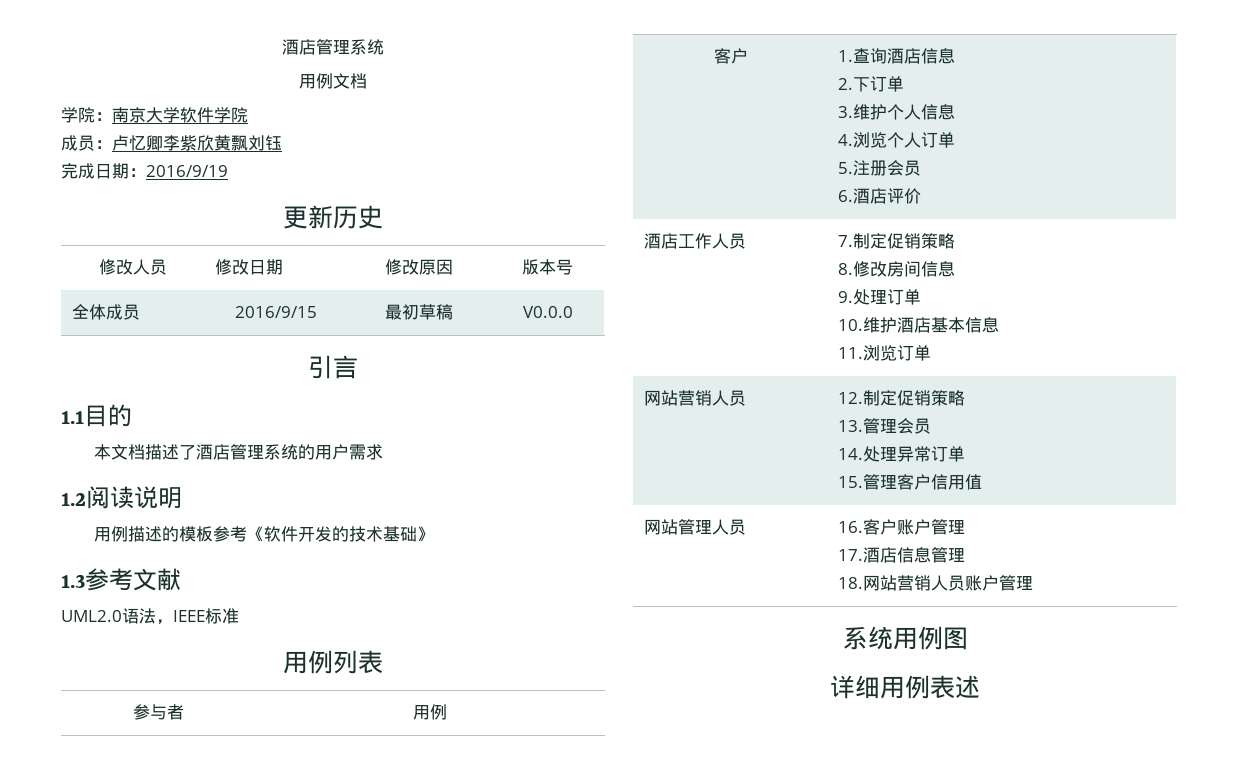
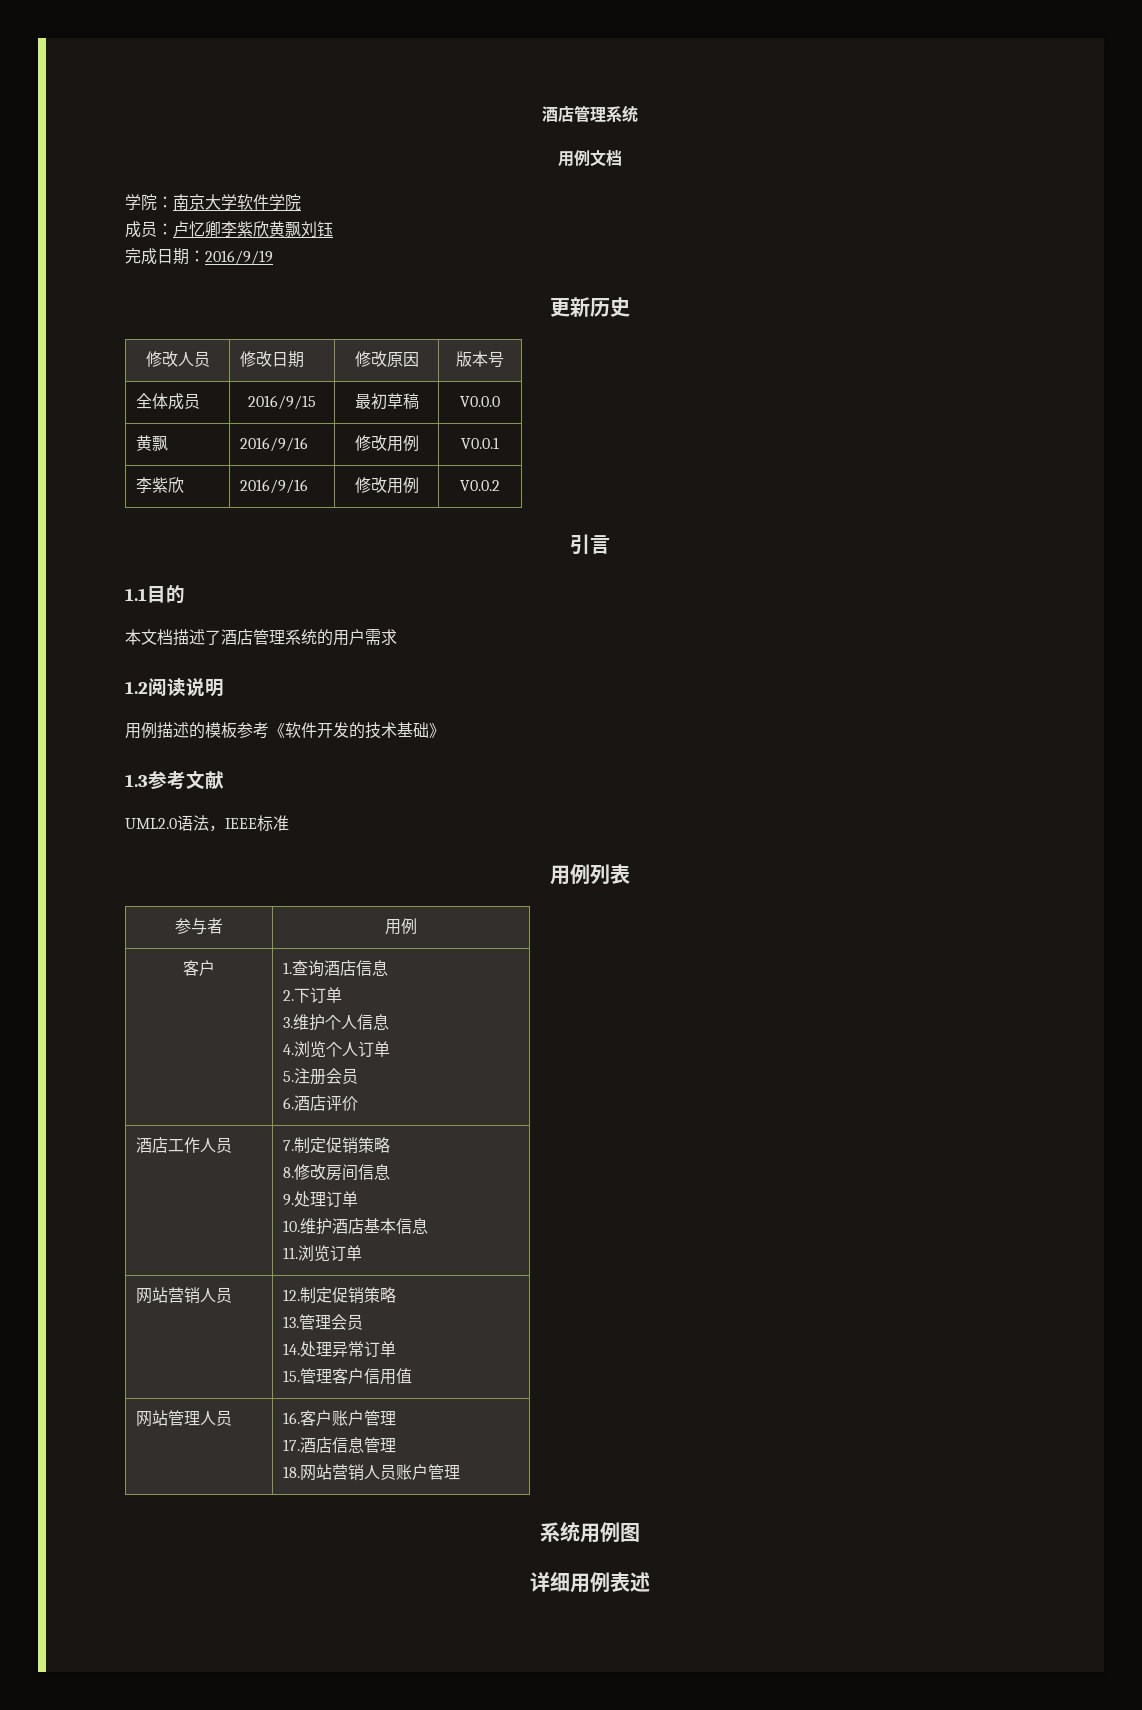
+ 黄飘 | 2016/9/16 | 修改用例 | V0.0.1
+ 李紫欣 | 2016/9/16 | 修改用例 | V0.0.2

